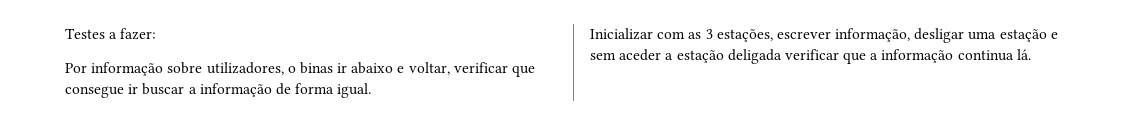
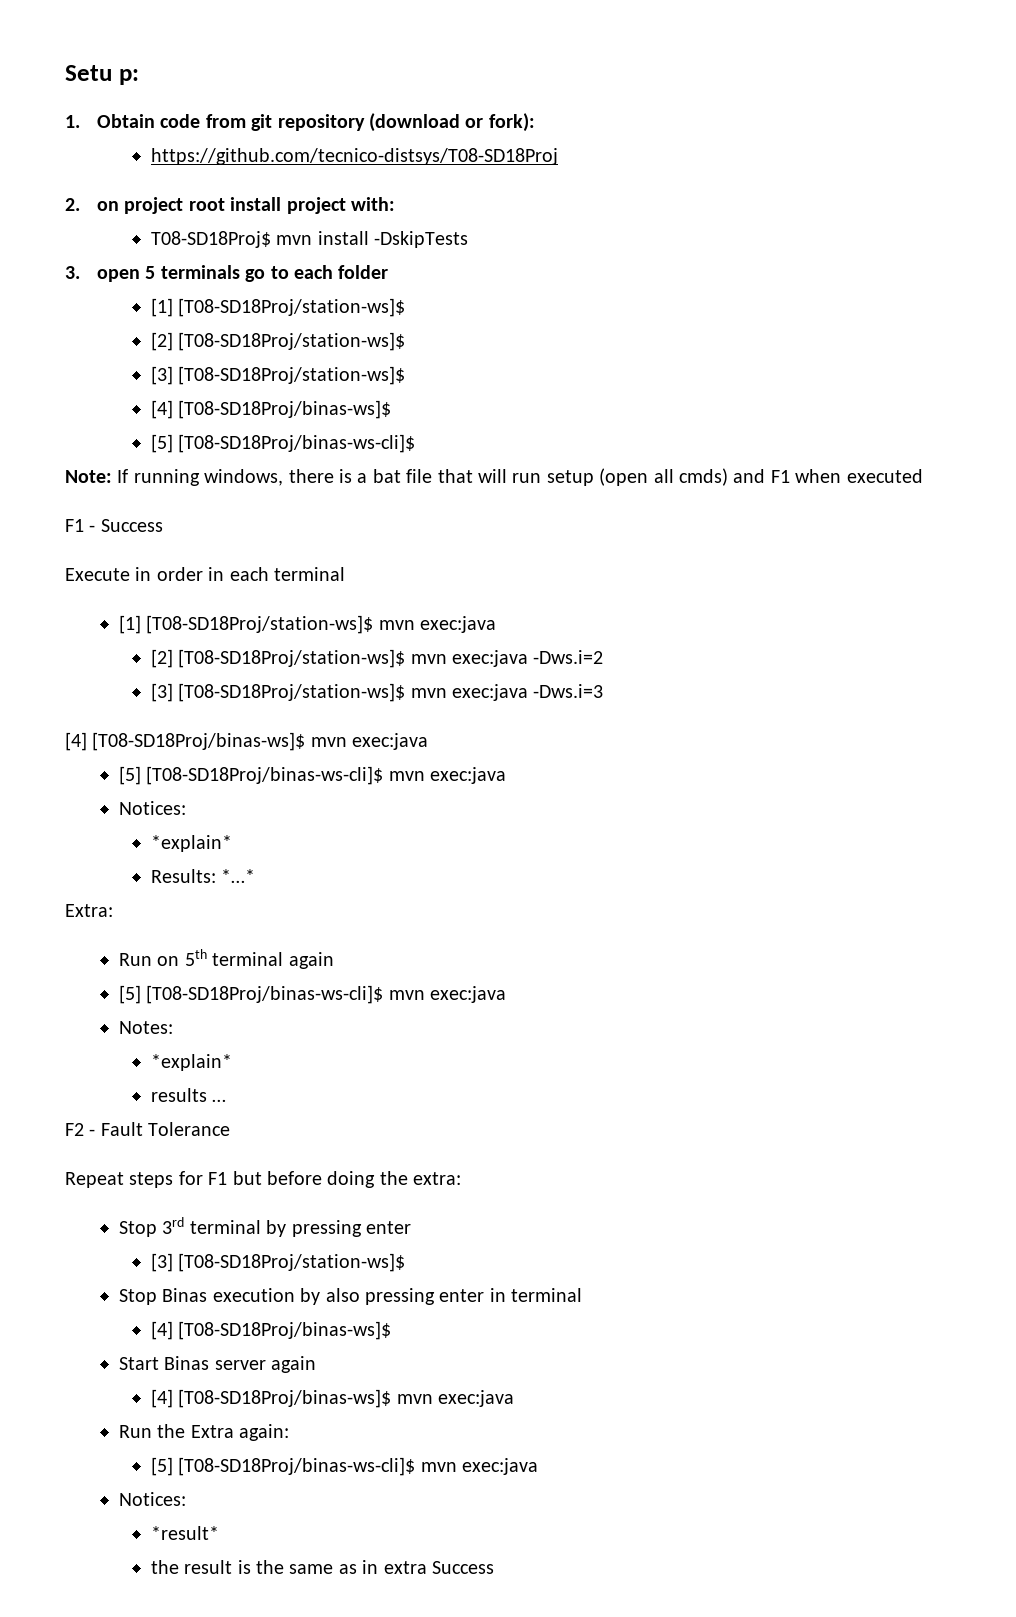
- Testes a fazer:
- Por informação sobre utilizadores, o binas ir abaixo e voltar, verificar que consegue ir buscar a informação de forma igual.
- Inicializar com as 3 estações, escrever informação, desligar uma estação e sem aceder a estação deligada verificar que a informação continua lá.
+ Setu p:
+ 1. Obtain code from git repository (download or fork):
+ https://github.com/tecnico-distsys/T08-SD18Proj
+ 2. on project root install project with:
+ T08-SD18Proj$ mvn install -DskipTests
+ 3. open 5 terminals go to each folder
+ [1] [T08-SD18Proj/station-ws]$
+ [2] [T08-SD18Proj/station-ws]$
+ [3] [T08-SD18Proj/station-ws]$
+ [4] [T08-SD18Proj/binas-ws]$
+ [5] [T08-SD18Proj/binas-ws-cli]$
+ Note: If running windows, there is a bat file that will run setup (open all cmds) and F1 when executed
+ F1 - Success
+ Execute in order in each terminal
+ [1] [T08-SD18Proj/station-ws]$ mvn exec:java
+ [2] [T08-SD18Proj/station-ws]$ mvn exec:java -Dws.i=2
+ [3] [T08-SD18Proj/station-ws]$ mvn exec:java -Dws.i=3
+ [4] [T08-SD18Proj/binas-ws]$ mvn exec:java
+ [5] [T08-SD18Proj/binas-ws-cli]$ mvn exec:java
+ Notices:
+ *explain*
+ Results: *…*
+ Extra:
+ Run on 5th terminal again
+ [5] [T08-SD18Proj/binas-ws-cli]$ mvn exec:java
+ Notes:
+ *explain*
+ results …
+ F2 - Fault Tolerance
+ Repeat steps for F1 but before doing the extra:
+ Stop 3rd terminal by pressing enter
+ [3] [T08-SD18Proj/station-ws]$
+ Stop Binas execution by also pressing enter in terminal
+ [4] [T08-SD18Proj/binas-ws]$
+ Start Binas server again
+ [4] [T08-SD18Proj/binas-ws]$ mvn exec:java
+ Run the Extra again:
+ [5] [T08-SD18Proj/binas-ws-cli]$ mvn exec:java
+ Notices:
+ *result*
+ the result is the same as in extra Success

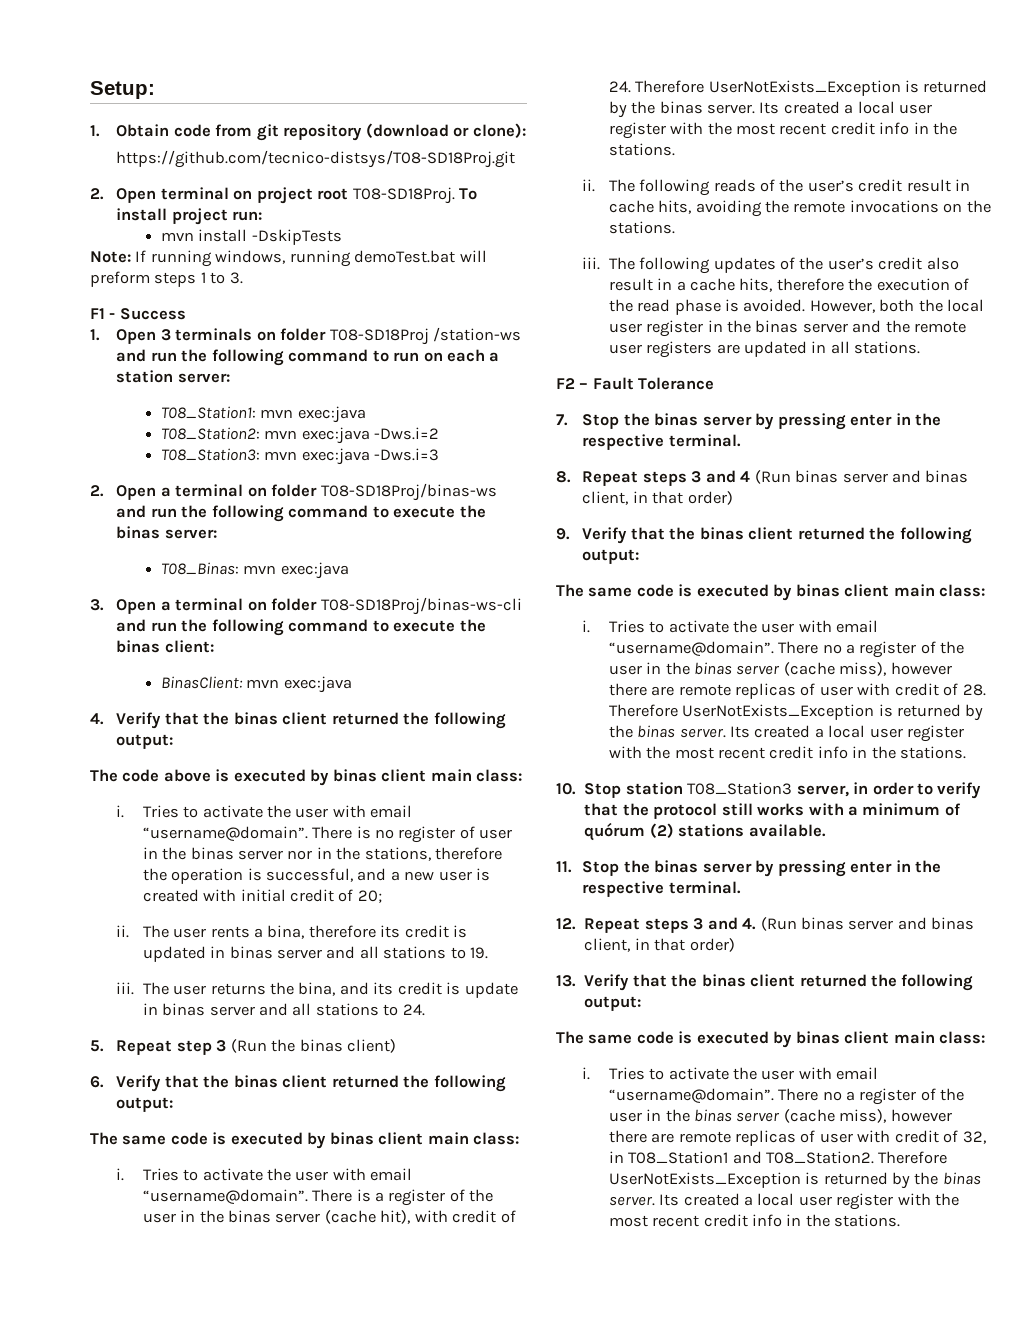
- Setu p:
+ Setup:
- 1. Obtain code from git repository (download or fork):
- https://github.com/tecnico-distsys/T08-SD18Proj
- 2. on project root install project with:
- T08-SD18Proj$ mvn install -DskipTests
- 3. open 5 terminals go to each folder
- [1] [T08-SD18Proj/station-ws]$
- [2] [T08-SD18Proj/station-ws]$
- [3] [T08-SD18Proj/station-ws]$
- [4] [T08-SD18Proj/binas-ws]$
- [5] [T08-SD18Proj/binas-ws-cli]$
- Note: If running windows, there is a bat file that will run setup (open all cmds) and F1 when executed
+ 1. Obtain code from git repository (download or clone):
+ https://github.com/tecnico-distsys/T08-SD18Proj.git
+ 2. Open terminal on project root T08-SD18Proj. To install project run:
+ mvn install -DskipTests
+ Note: If running windows, running demoTest.bat will preform steps 1 to 3.
  F1 - Success
- Execute in order in each terminal
- [1] [T08-SD18Proj/station-ws]$ mvn exec:java
- [2] [T08-SD18Proj/station-ws]$ mvn exec:java -Dws.i=2
+ 1. Open 3 terminals on folder T08-SD18Proj /station-ws and run the following command to run on each a station server:
+ T08_Station1: mvn exec:java
+ T08_Station2: mvn exec:java -Dws.i=2
- [3] [T08-SD18Proj/station-ws]$ mvn exec:java -Dws.i=3
- [4] [T08-SD18Proj/binas-ws]$ mvn exec:java
- [5] [T08-SD18Proj/binas-ws-cli]$ mvn exec:java
- Notices:
- *explain*
- Results: *…*
- Extra:
- Run on 5th terminal again
- [5] [T08-SD18Proj/binas-ws-cli]$ mvn exec:java
- Notes:
- *explain*
- results …
- F2 - Fault Tolerance
- Repeat steps for F1 but before doing the extra:
- Stop 3rd terminal by pressing enter
- [3] [T08-SD18Proj/station-ws]$
- Stop Binas execution by also pressing enter in terminal
- [4] [T08-SD18Proj/binas-ws]$
- Start Binas server again
- [4] [T08-SD18Proj/binas-ws]$ mvn exec:java
- Run the Extra again:
- [5] [T08-SD18Proj/binas-ws-cli]$ mvn exec:java
- Notices:
- *result*
- the result is the same as in extra Success
+ T08_Station3: mvn exec:java -Dws.i=3
+ 2. Open a terminal on folder T08-SD18Proj/binas-ws and run the following command to execute the binas server:
+ T08_Binas: mvn exec:java
+ 3. Open a terminal on folder T08-SD18Proj/binas-ws-cli and run the following command to execute the binas client:
+ BinasClient: mvn exec:java
+ 4. Verify that the binas client returned the following output:
+ The code above is executed by binas client main class:
+ i. Tries to activate the user with email “username@domain”. There is no register of user in the binas server nor in the stations, therefore the operation is successful, and a new user is created with initial credit of 20;
+ ii. The user rents a bina, therefore its credit is updated in binas server and all stations to 19.
+ iii. The user returns the bina, and its credit is update in binas server and all stations to 24.
+ 5. Repeat step 3 (Run the binas client)
+ 6. Verify that the binas client returned the following output:
+ The same code is executed by binas client main class:
+ i. Tries to activate the user with email “username@domain”. There is a register of the user in the binas server (cache hit), with credit of 24. Therefore UserNotExists_Exception is returned by the binas server. Its created a local user register with the most recent credit info in the stations.
+ ii. The following reads of the user’s credit result in cache hits, avoiding the remote invocations on the stations.
+ iii. The following updates of the user’s credit also result in a cache hits, therefore the execution of the read phase is avoided. However, both the local user register in the binas server and the remote user registers are updated in all stations.
+ F2 – Fault Tolerance
+ 7. Stop the binas server by pressing enter in the respective terminal.
+ 8. Repeat steps 3 and 4 (Run binas server and binas client, in that order)
+ 9. Verify that the binas client returned the following output:
+ The same code is executed by binas client main class:
+ i. Tries to activate the user with email “username@domain”. There no a register of the user in the binas server (cache miss), however there are remote replicas of user with credit of 28. Therefore UserNotExists_Exception is returned by the binas server. Its created a local user register with the most recent credit info in the stations.
+ 10. Stop station T08_Station3 server, in order to verify that the protocol still works with a minimum of quórum (2) stations available.
+ 11. Stop the binas server by pressing enter in the respective terminal.
+ 12. Repeat steps 3 and 4. (Run binas server and binas client, in that order)
+ 13. Verify that the binas client returned the following output:
+ The same code is executed by binas client main class:
+ i. Tries to activate the user with email “username@domain”. There no a register of the user in the binas server (cache miss), however there are remote replicas of user with credit of 32, in T08_Station1 and T08_Station2. Therefore UserNotExists_Exception is returned by the binas server. Its created a local user register with the most recent credit info in the stations.

